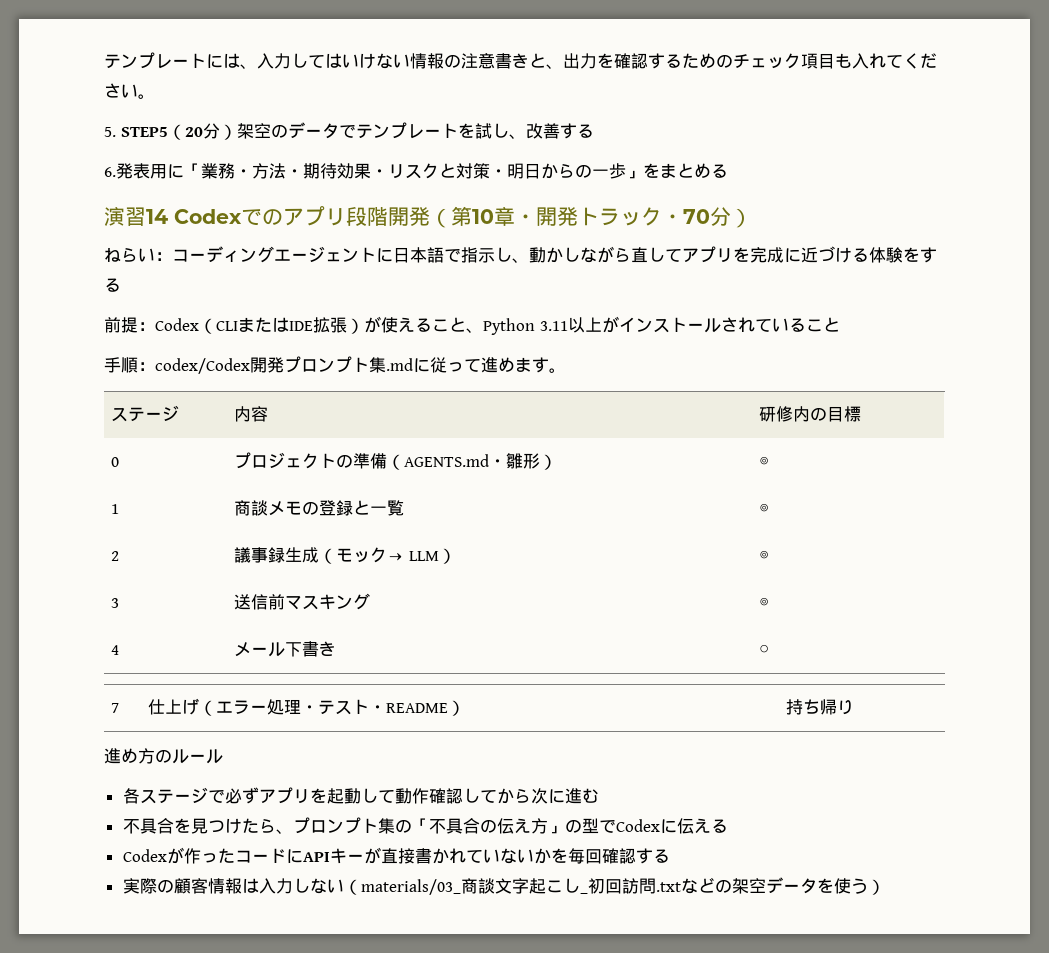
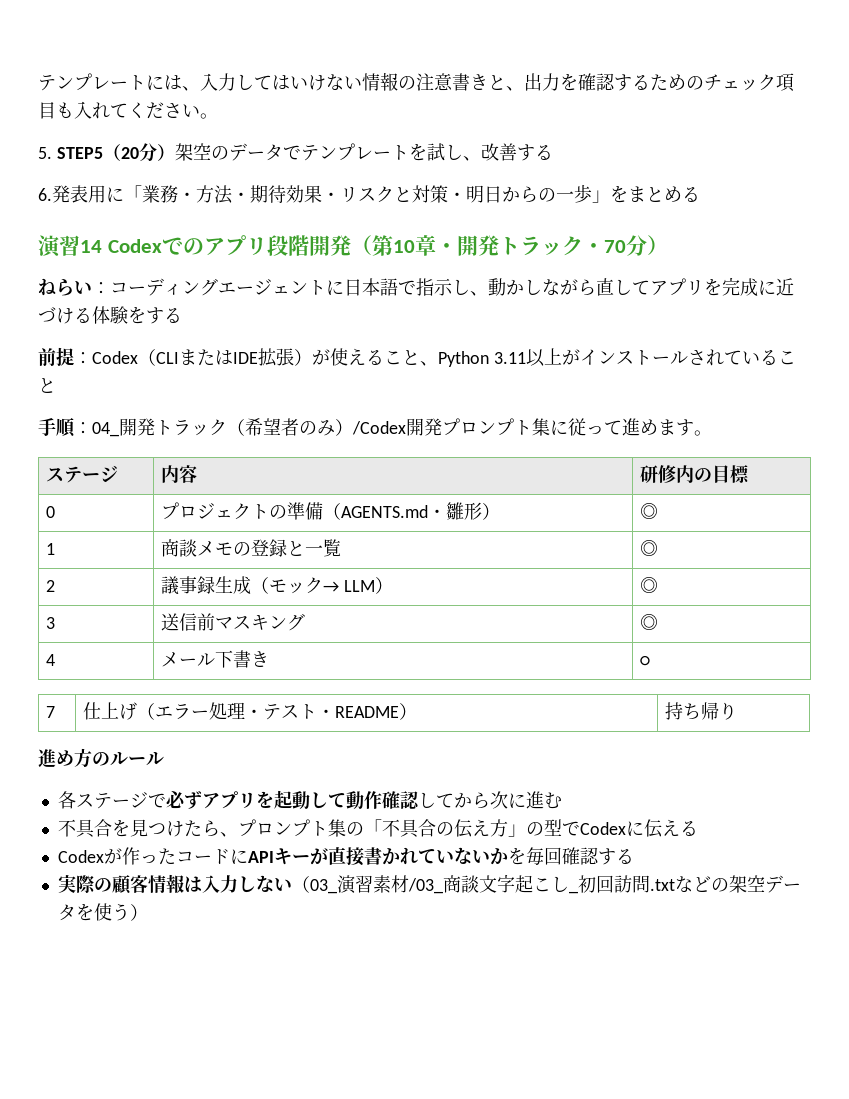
- 手順：codex/Codex開発プロンプト集.mdに従って進めます。
+ 手順：04_開発トラック（希望者のみ）/Codex開発プロンプト集に従って進めます。
- 実際の顧客情報は入力しない（materials/03_商談文字起こし_初回訪問.txtなどの架空データを使う）
+ 実際の顧客情報は入力しない（03_演習素材/03_商談文字起こし_初回訪問.txtなどの架空データを使う）

